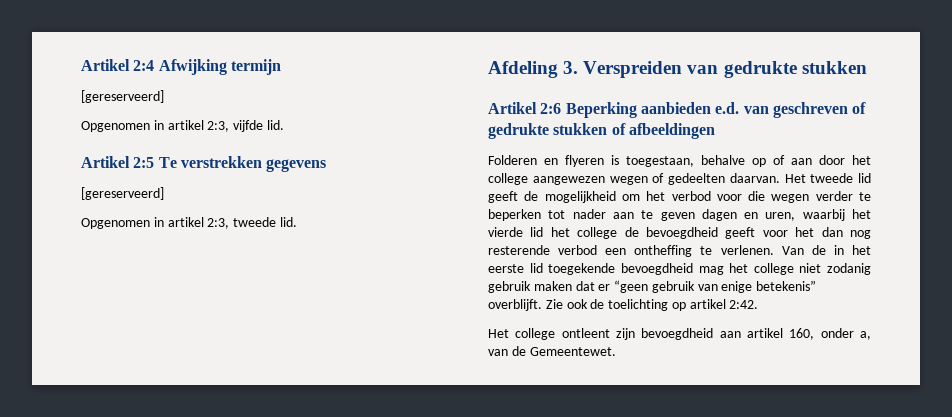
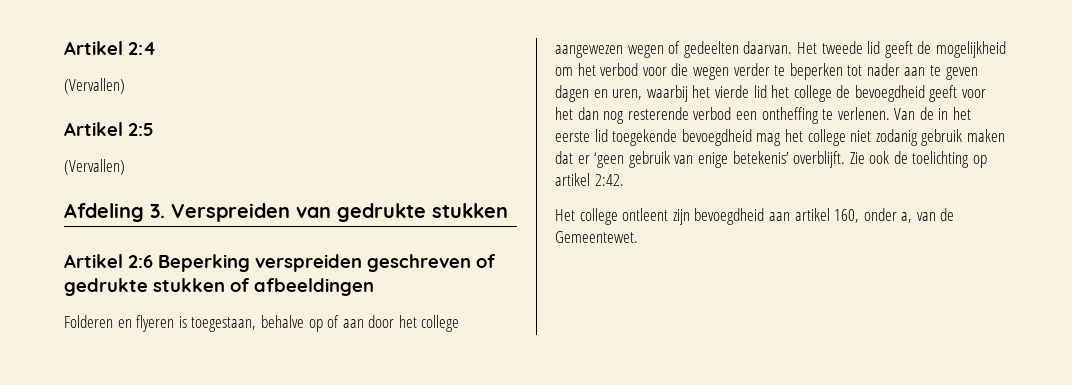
- Artikel 2:4 Afwijking termijn
- [gereserveerd]
- Opgenomen in artikel 2:3, vijfde lid.
- Artikel 2:5 Te verstrekken gegevens
- [gereserveerd]
- Opgenomen in artikel 2:3, tweede lid.
+ Artikel 2:4
+ (Vervallen)
+ Artikel 2:5
+ (Vervallen)
- Artikel 2:6 Beperking aanbieden e.d. van geschreven of gedrukte stukken of afbeeldingen
+ Artikel 2:6 Beperking verspreiden geschreven of gedrukte stukken of afbeeldingen
- Van de in het eerste lid toegekende bevoegdheid mag het college niet zodanig gebruik maken dat er “geen gebruik van enige betekenis” overblijft.
+ Van de in het eerste lid toegekende bevoegdheid mag het college niet zodanig gebruik maken dat er ‘geen gebruik van enige betekenis’ overblijft.

